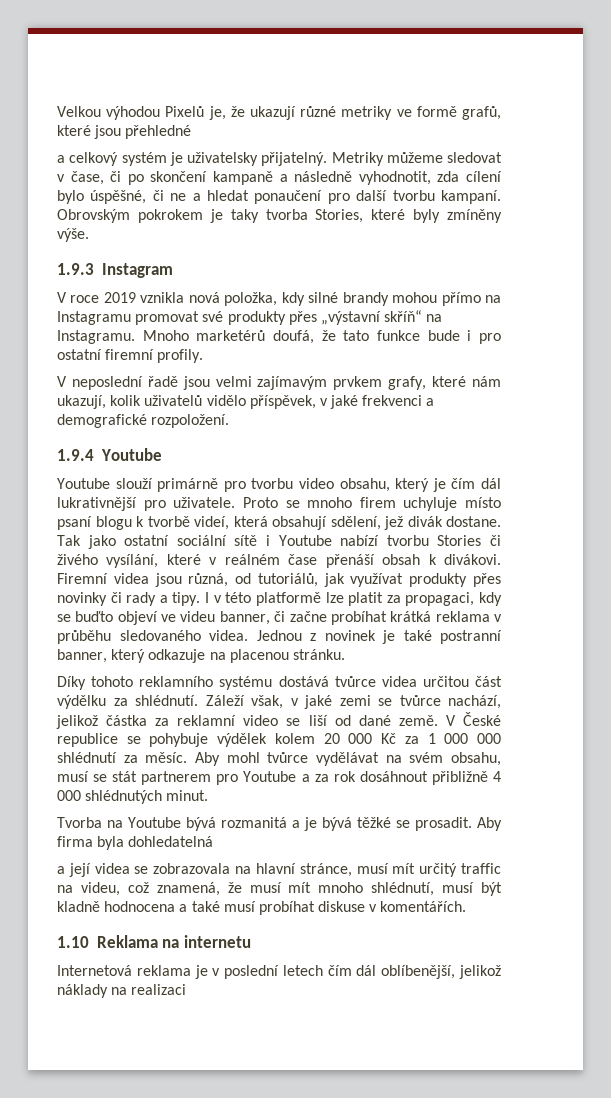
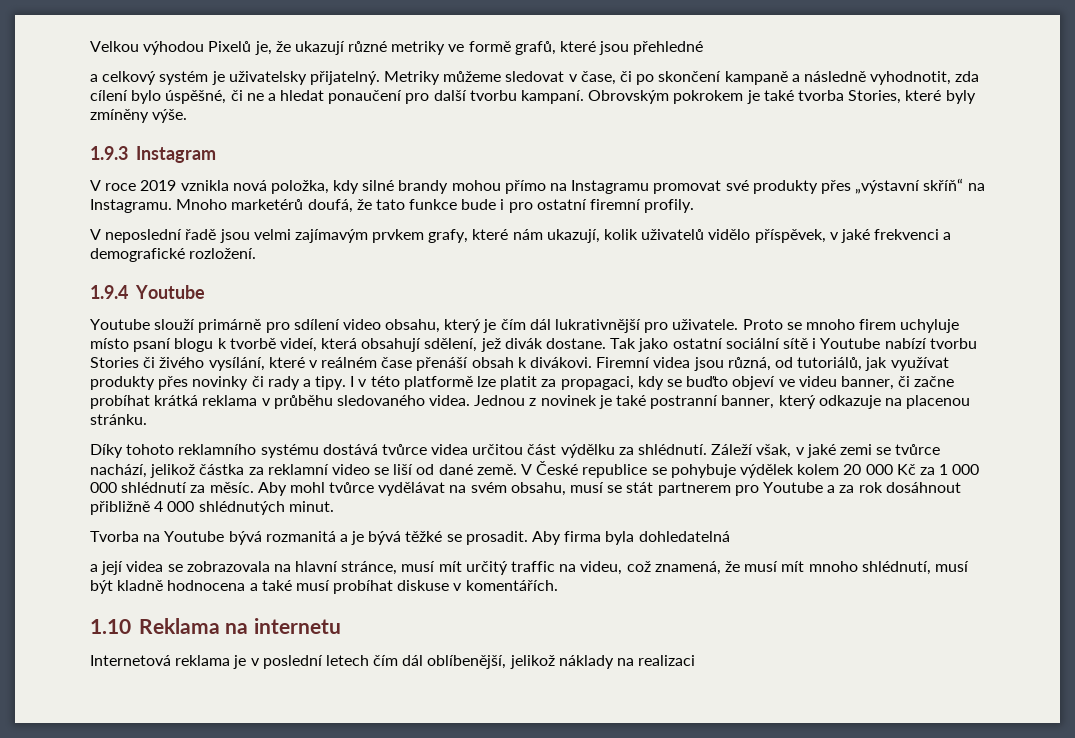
- Obrovským pokrokem je taky tvorba Stories, které byly zmíněny výše.
+ Obrovským pokrokem je také tvorba Stories, které byly zmíněny výše.
- V neposlední řadě jsou velmi zajímavým prvkem grafy, které nám ukazují, kolik uživatelů vidělo příspěvek, v jaké frekvenci a demografické rozpoložení.
+ V neposlední řadě jsou velmi zajímavým prvkem grafy, které nám ukazují, kolik uživatelů vidělo příspěvek, v jaké frekvenci a demografické rozložení.
- Youtube slouží primárně pro tvorbu video obsahu, který je čím dál lukrativnější pro uživatele.
+ Youtube slouží primárně pro sdílení video obsahu, který je čím dál lukrativnější pro uživatele.

